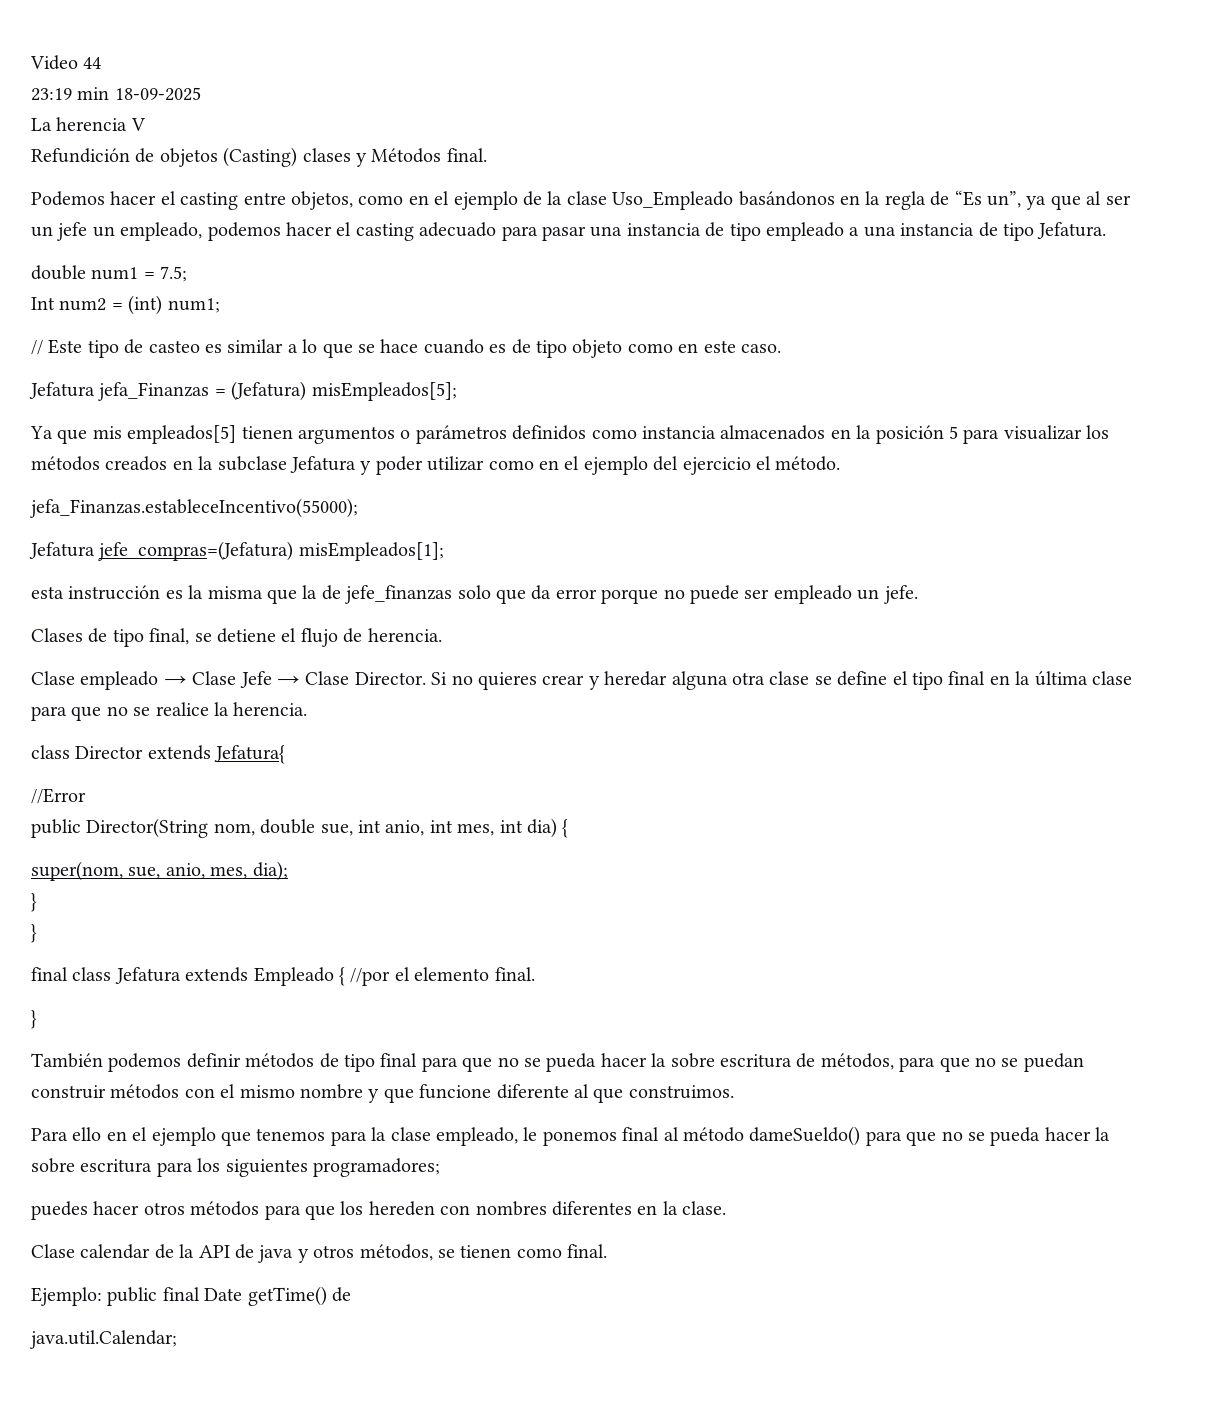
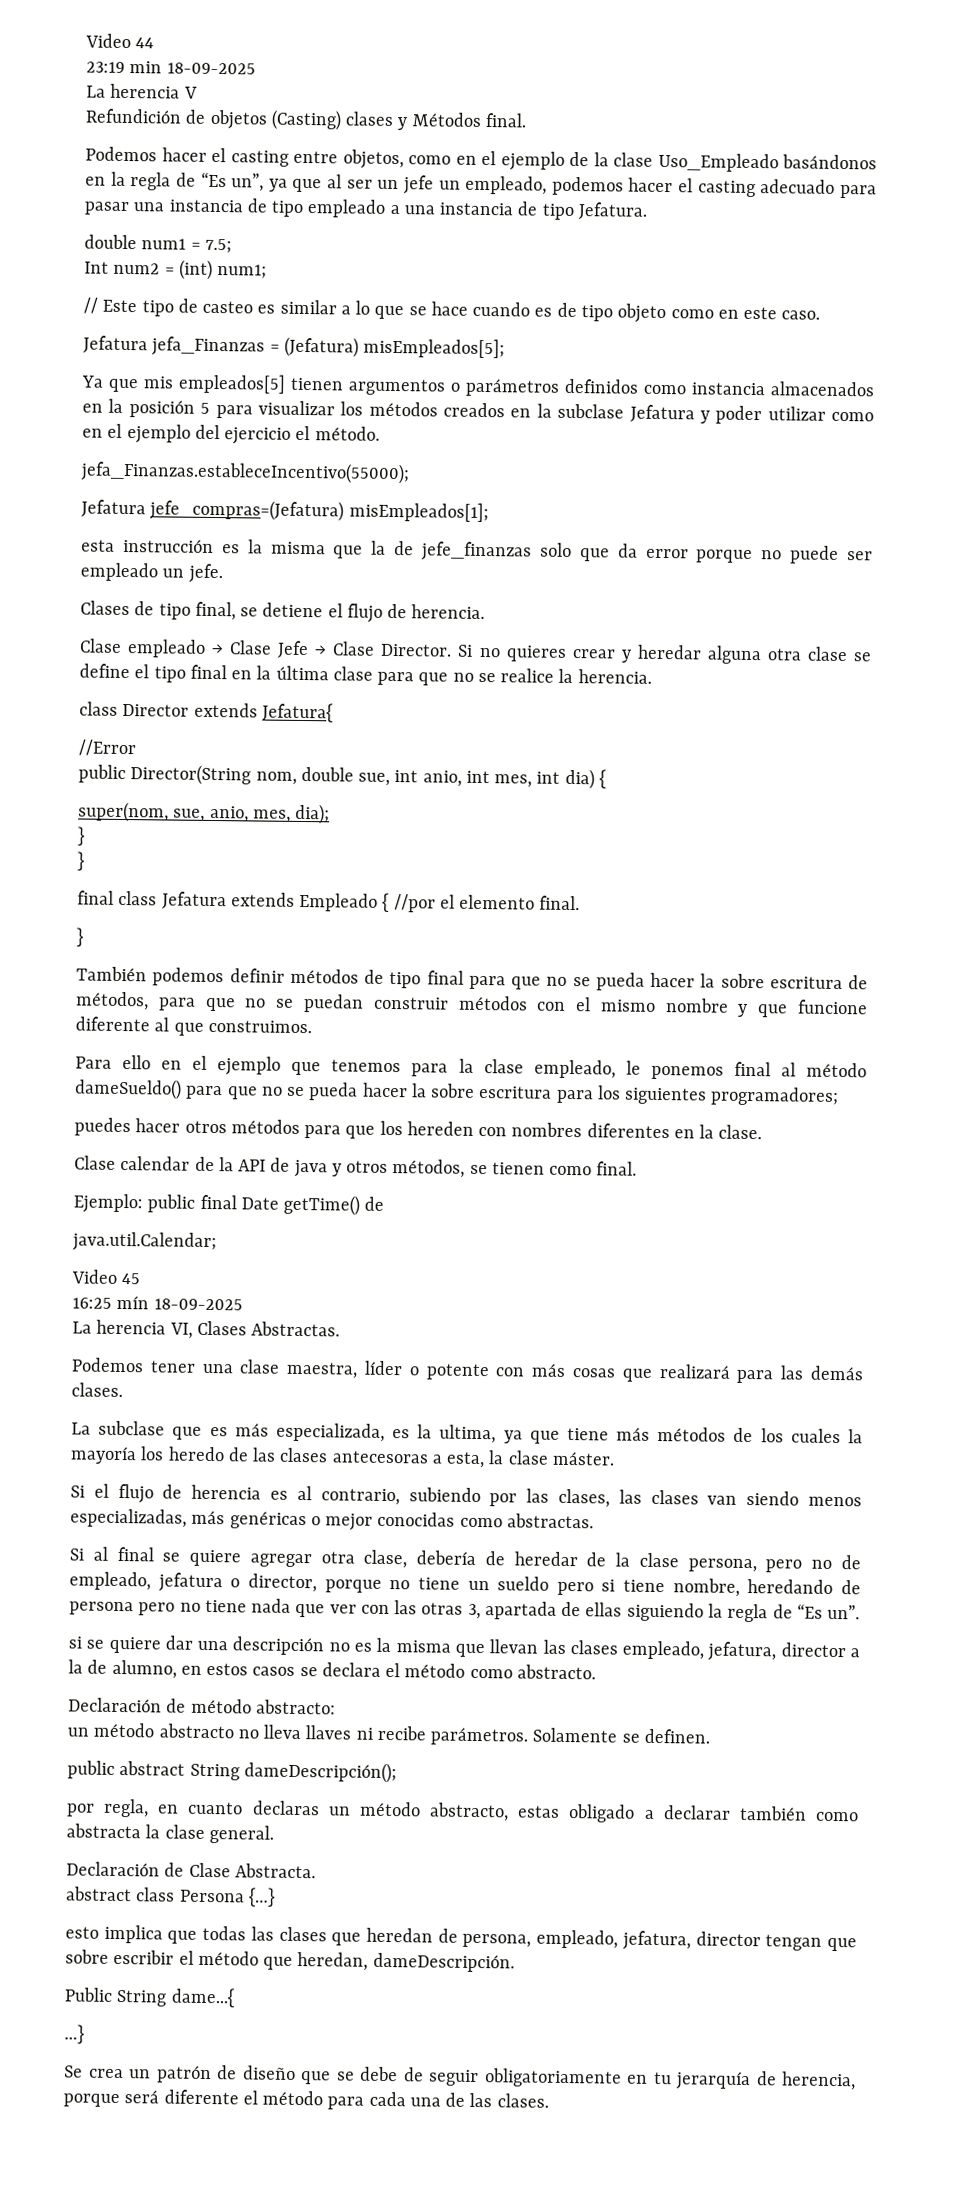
+ Video 45
+ 16:25 mín 18-09-2025
+ La herencia VI, Clases Abstractas.
+ Podemos tener una clase maestra, líder o potente con más cosas que realizará para las demás clases.
+ La subclase que es más especializada, es la ultima, ya que tiene más métodos de los cuales la mayoría los heredo de las clases antecesoras a esta, la clase máster.
+ Si el flujo de herencia es al contrario, subiendo por las clases, las clases van siendo menos especializadas, más genéricas o mejor conocidas como abstractas.
+ Si al final se quiere agregar otra clase, debería de heredar de la clase persona, pero no de empleado, jefatura o director, porque no tiene un sueldo pero si tiene nombre, heredando de persona pero no tiene nada que ver con las otras 3, apartada de ellas siguiendo la regla de “Es un”.
+ si se quiere dar una descripción no es la misma que llevan las clases empleado, jefatura, director a la de alumno, en estos casos se declara el método como abstracto.
+ Declaración de método abstracto:
+ un método abstracto no lleva llaves ni recibe parámetros. Solamente se definen.
+ public abstract String dameDescripción();
+ por regla, en cuanto declaras un método abstracto, estas obligado a declarar también como abstracta la clase general.
+ Declaración de Clase Abstracta.
+ abstract class Persona {…}
+ esto implica que todas las clases que heredan de persona, empleado, jefatura, director tengan que sobre escribir el método que heredan, dameDescripción.
+ Public String dame...{
+ …}
+ Se crea un patrón de diseño que se debe de seguir obligatoriamente en tu jerarquía de herencia, porque será diferente el método para cada una de las clases.

